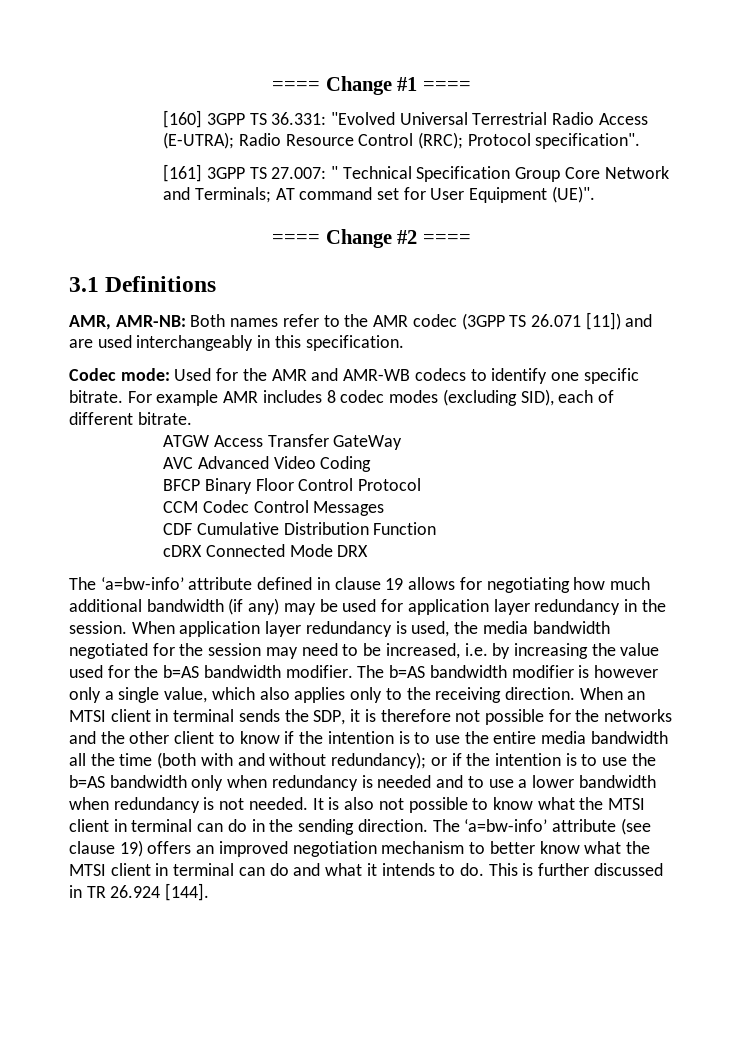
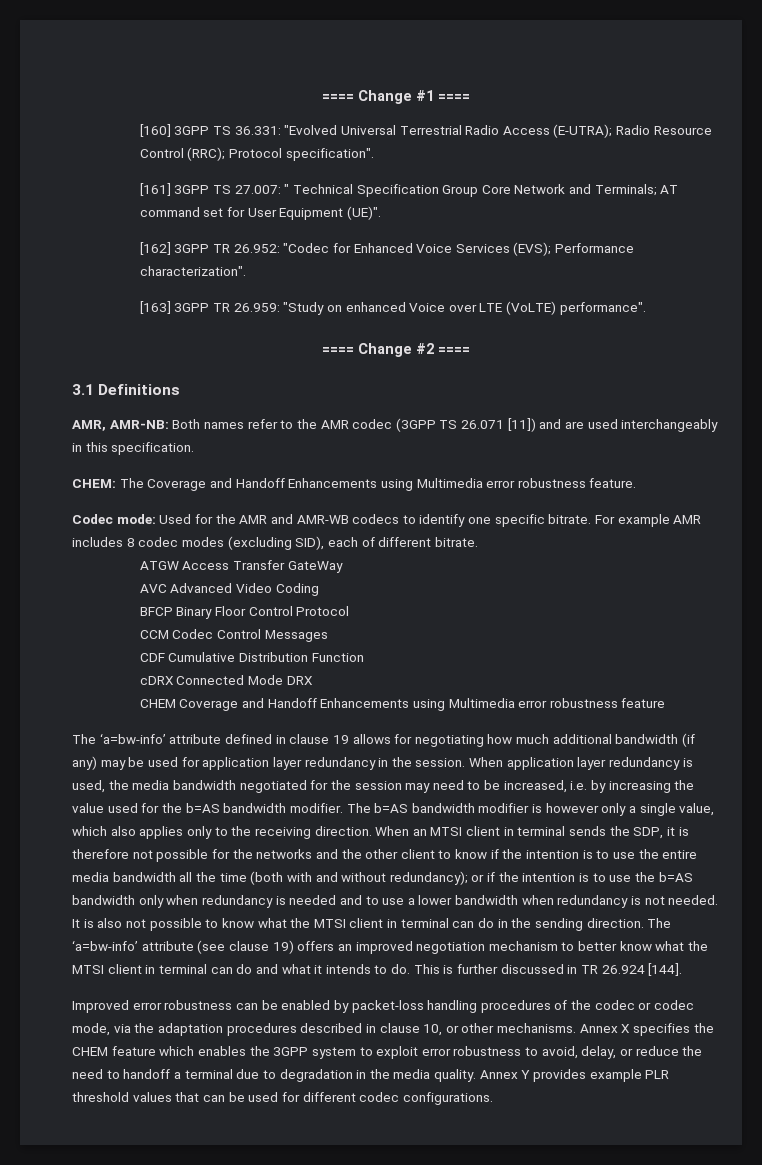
+ [162] 3GPP TR 26.952: "Codec for Enhanced Voice Services (EVS); Performance characterization".
+ [163] 3GPP TR 26.959: "Study on enhanced Voice over LTE (VoLTE) performance".
+ CHEM: The Coverage and Handoff Enhancements using Multimedia error robustness feature.
+ CHEM Coverage and Handoff Enhancements using Multimedia error robustness feature
+ Improved error robustness can be enabled by packet-loss handling procedures of the codec or codec mode, via the adaptation procedures described in clause 10, or other mechanisms. Annex X specifies the CHEM feature which enables the 3GPP system to exploit error robustness to avoid, delay, or reduce the need to handoff a terminal due to degradation in the media quality. Annex Y provides example PLR threshold values that can be used for different codec configurations.

